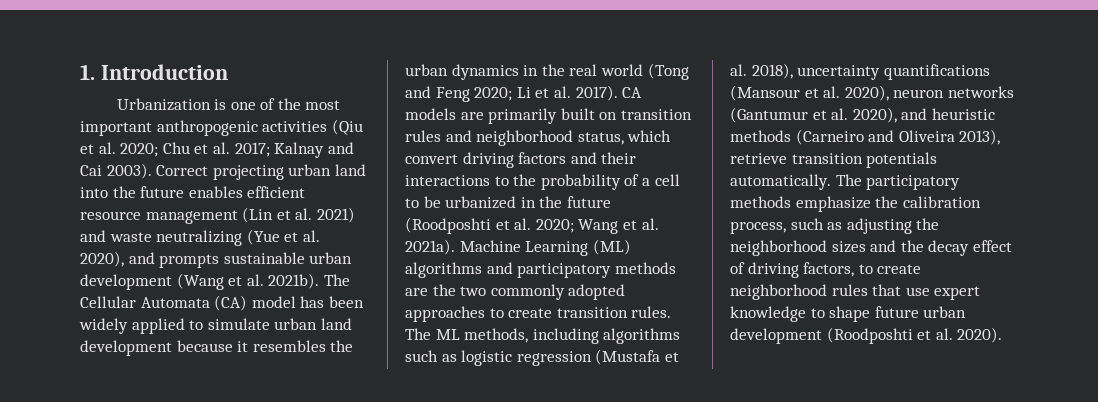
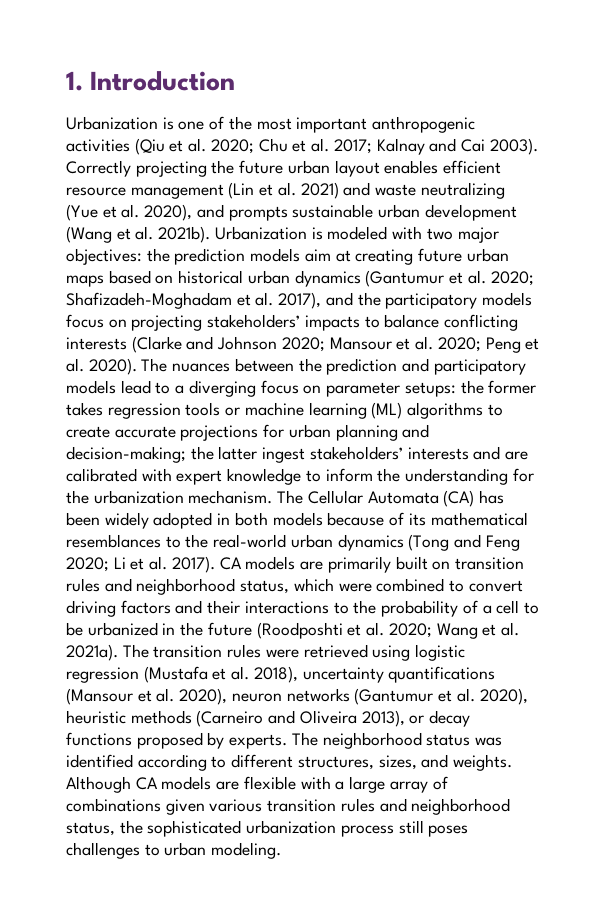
- Correct projecting urban land into the future enables efficient resource management (Lin et al. 2021) and waste neutralizing (Yue et al. 2020), and prompts sustainable urban development (Wang et al. 2021b).
+ Correctly projecting the future urban layout enables efficient resource management (Lin et al. 2021) and waste neutralizing (Yue et al. 2020), and prompts sustainable urban development (Wang et al. 2021b).
+ Urbanization is modeled with two major objectives: the prediction models aim at creating future urban maps based on historical urban dynamics (Gantumur et al. 2020; Shafizadeh-Moghadam et al. 2017), and the participatory models focus on projecting stakeholders’ impacts to balance conflicting interests (Clarke and Johnson 2020; Mansour et al. 2020; Peng et al. 2020). The nuances between the prediction and participatory models lead to a diverging focus on parameter setups: the former takes regression tools or machine learning (ML) algorithms to create accurate projections for urban planning and decision-making; the latter ingest stakeholders’ interests and are calibrated with expert knowledge to inform the understanding for the urbanization mechanism.
- The Cellular Automata (CA) model has been widely applied to simulate urban land development because it resembles the urban dynamics in the real world (Tong and Feng 2020; Li et al. 2017).
+ The Cellular Automata (CA) has been widely adopted in both models because of its mathematical resemblances to the real-world urban dynamics (Tong and Feng 2020; Li et al. 2017).
- CA models are primarily built on transition rules and neighborhood status, which convert driving factors and their interactions to the probability of a cell to be urbanized in the future (Roodposhti et al. 2020; Wang et al. 2021a).
+ CA models are primarily built on transition rules and neighborhood status, which were combined to convert driving factors and their interactions to the probability of a cell to be urbanized in the future (Roodposhti et al. 2020; Wang et al. 2021a).
- Machine Learning (ML) algorithms and participatory methods are the two commonly adopted approaches to create transition rules. The ML methods, including algorithms such as logistic regression (Mustafa et al. 2018), uncertainty quantifications (Mansour et al. 2020), neuron networks (Gantumur et al. 2020), and heuristic methods (Carneiro and Oliveira 2013), retrieve transition potentials automatically. The participatory methods emphasize the calibration process, such as adjusting the neighborhood sizes and the decay effect of driving factors, to create neighborhood rules that use expert knowledge to shape future urban development (Roodposhti et al. 2020).
+ The transition rules were retrieved using logistic regression (Mustafa et al. 2018), uncertainty quantifications (Mansour et al. 2020), neuron networks (Gantumur et al. 2020), heuristic methods (Carneiro and Oliveira 2013), or decay functions proposed by experts. The neighborhood status was identified according to different structures, sizes, and weights. Although CA models are flexible with a large array of combinations given various transition rules and neighborhood status, the sophisticated urbanization process still poses challenges to urban modeling.

